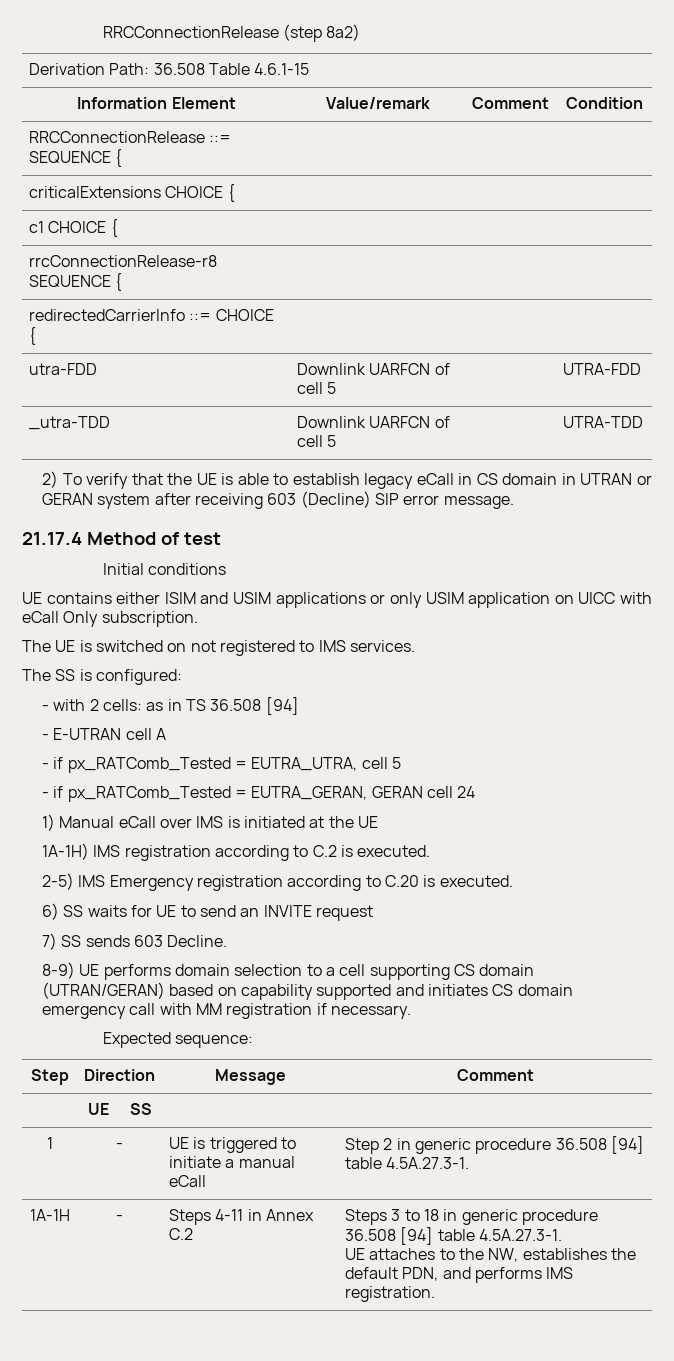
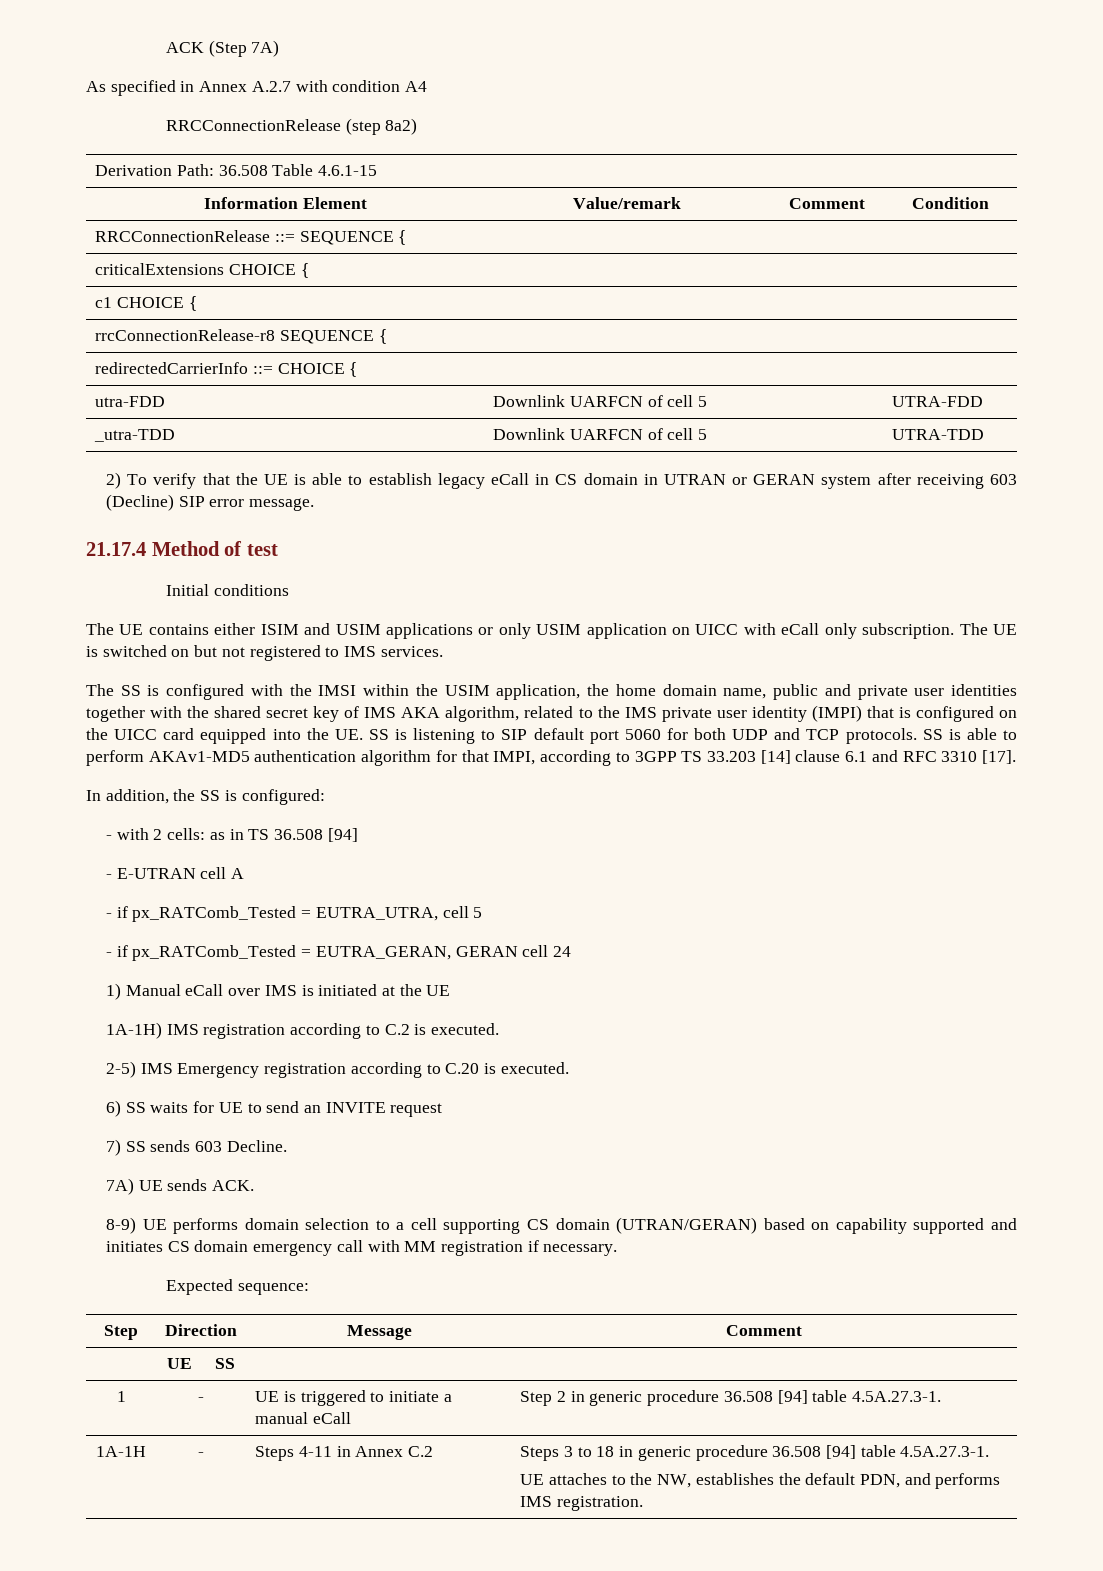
+ ACK (Step 7A)
+ As specified in Annex A.2.7 with condition A4
- UE contains either ISIM and USIM applications or only USIM application on UICC with eCall Only subscription.
- The UE is switched on not registered to IMS services.
+ The UE contains either ISIM and USIM applications or only USIM application on UICC with eCall only subscription. The UE is switched on but not registered to IMS services.
- The SS is configured:
+ The SS is configured with the IMSI within the USIM application, the home domain name, public and private user identities together with the shared secret key of IMS AKA algorithm, related to the IMS private user identity (IMPI) that is configured on the UICC card equipped into the UE. SS is listening to SIP default port 5060 for both UDP and TCP protocols. SS is able to perform AKAv1-MD5 authentication algorithm for that IMPI, according to 3GPP TS 33.203 [14] clause 6.1 and RFC 3310 [17].
+ In addition, the SS is configured:
+ 7A) UE sends ACK.

